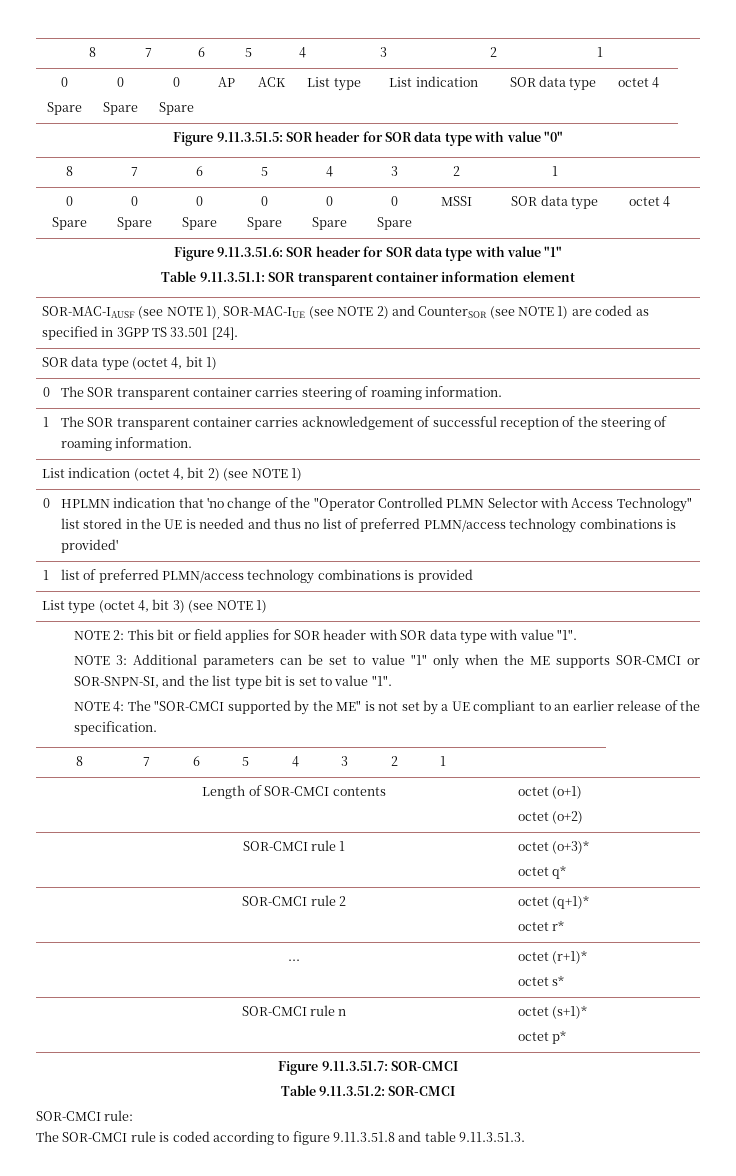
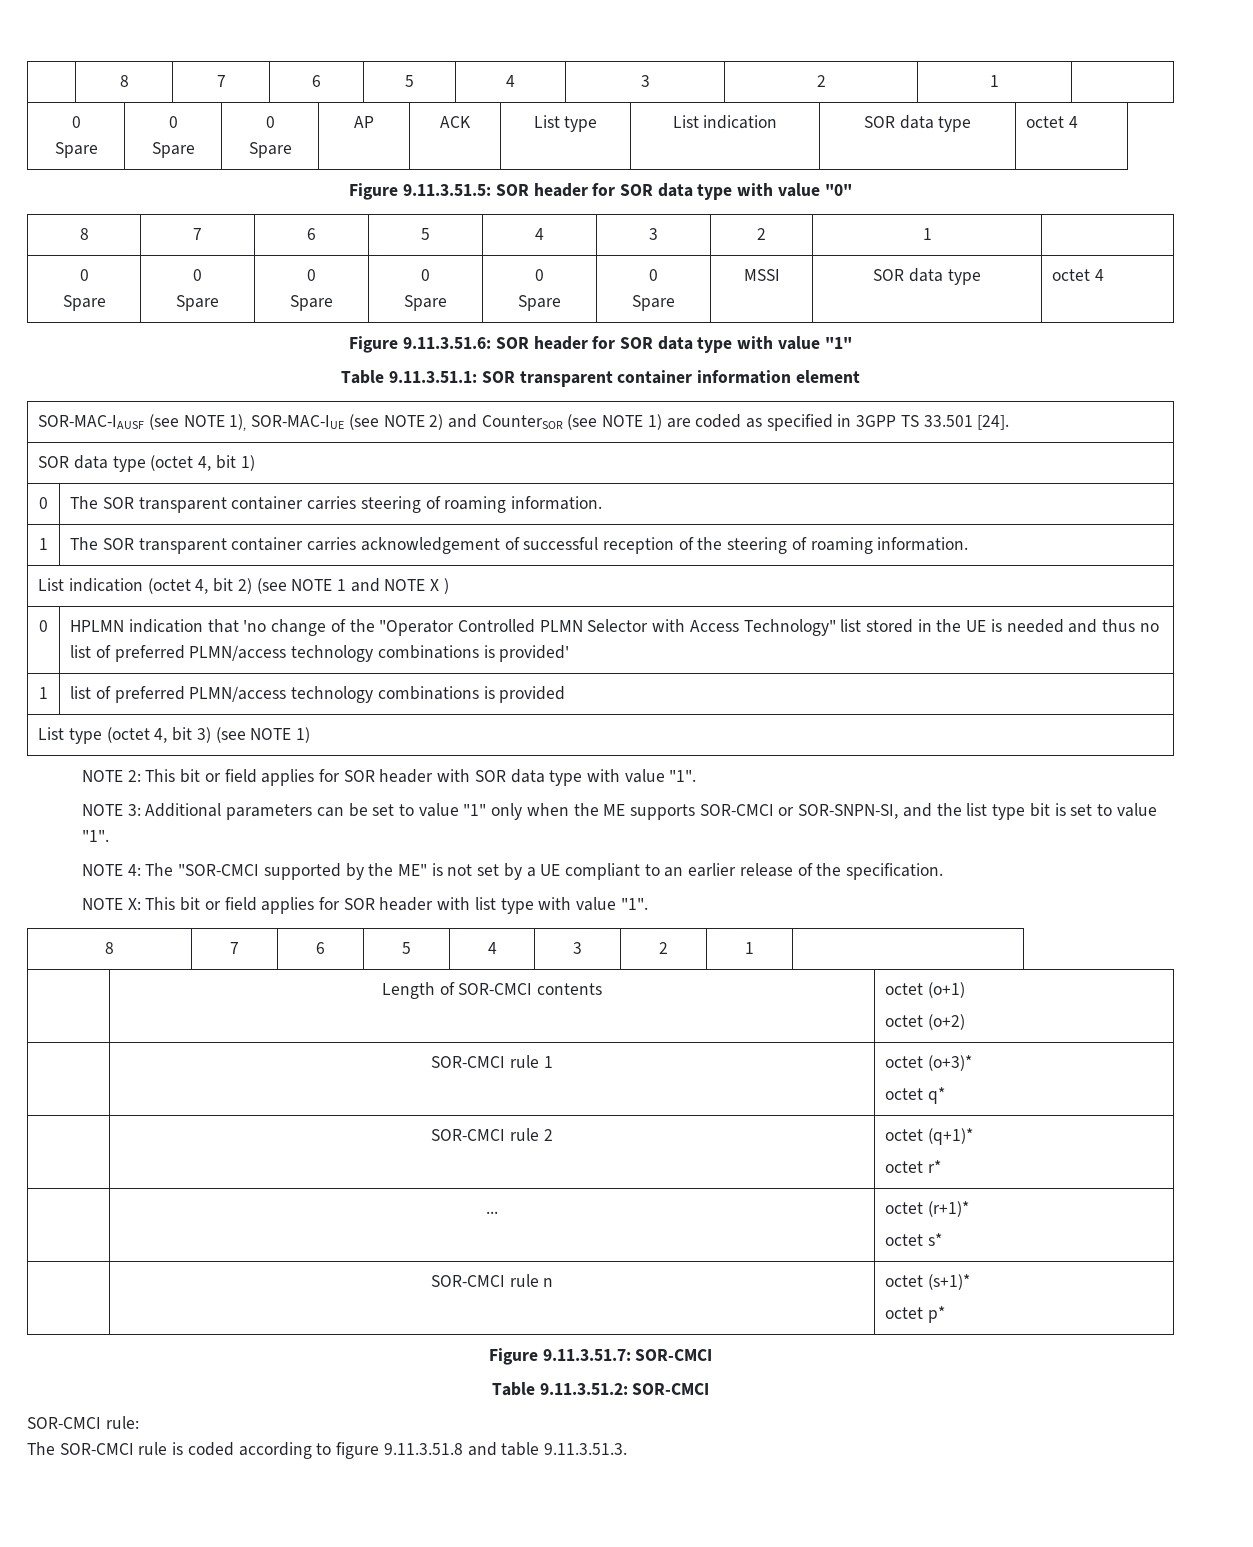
- List indication (octet 4, bit 2) (see NOTE 1)
+ List indication (octet 4, bit 2) (see NOTE 1 and NOTE X )
+ NOTE X: This bit or field applies for SOR header with list type with value "1".

